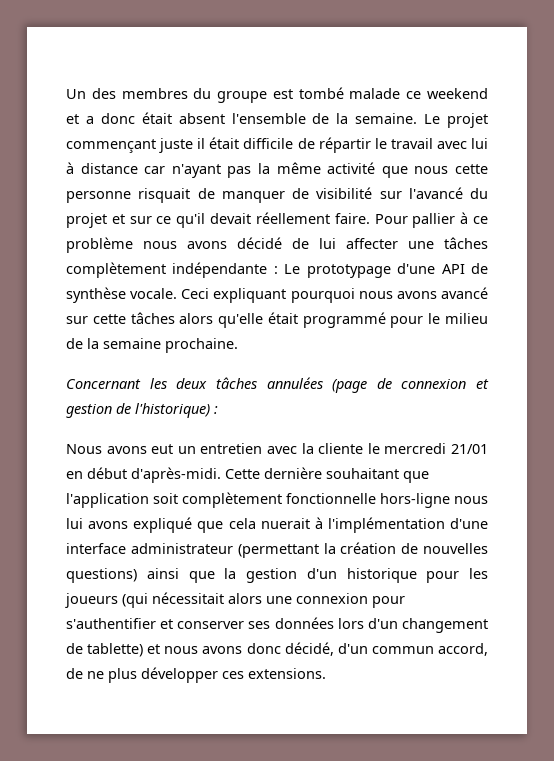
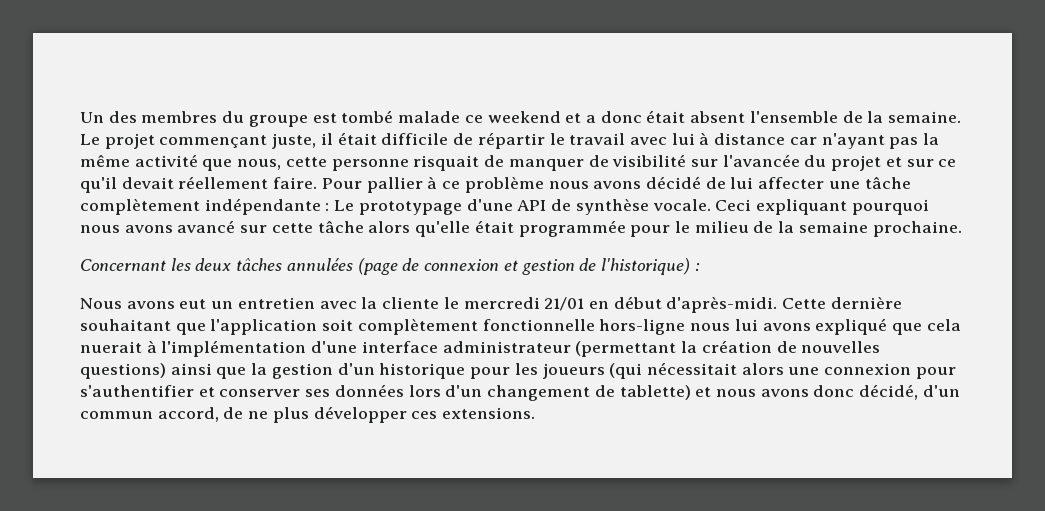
- Le projet commençant juste il était difficile de répartir le travail avec lui à distance car n'ayant pas la même activité que nous cette personne risquait de manquer de visibilité sur l'avancé du projet et sur ce qu'il devait réellement faire.
+ Le projet commençant juste, il était difficile de répartir le travail avec lui à distance car n'ayant pas la même activité que nous, cette personne risquait de manquer de visibilité sur l'avancée du projet et sur ce qu'il devait réellement faire.
- Pour pallier à ce problème nous avons décidé de lui affecter une tâches complètement indépendante : Le prototypage d'une API de synthèse vocale.
+ Pour pallier à ce problème nous avons décidé de lui affecter une tâche complètement indépendante : Le prototypage d'une API de synthèse vocale.
- Ceci expliquant pourquoi nous avons avancé sur cette tâches alors qu'elle était programmé pour le milieu de la semaine prochaine.
+ Ceci expliquant pourquoi nous avons avancé sur cette tâche alors qu'elle était programmée pour le milieu de la semaine prochaine.

